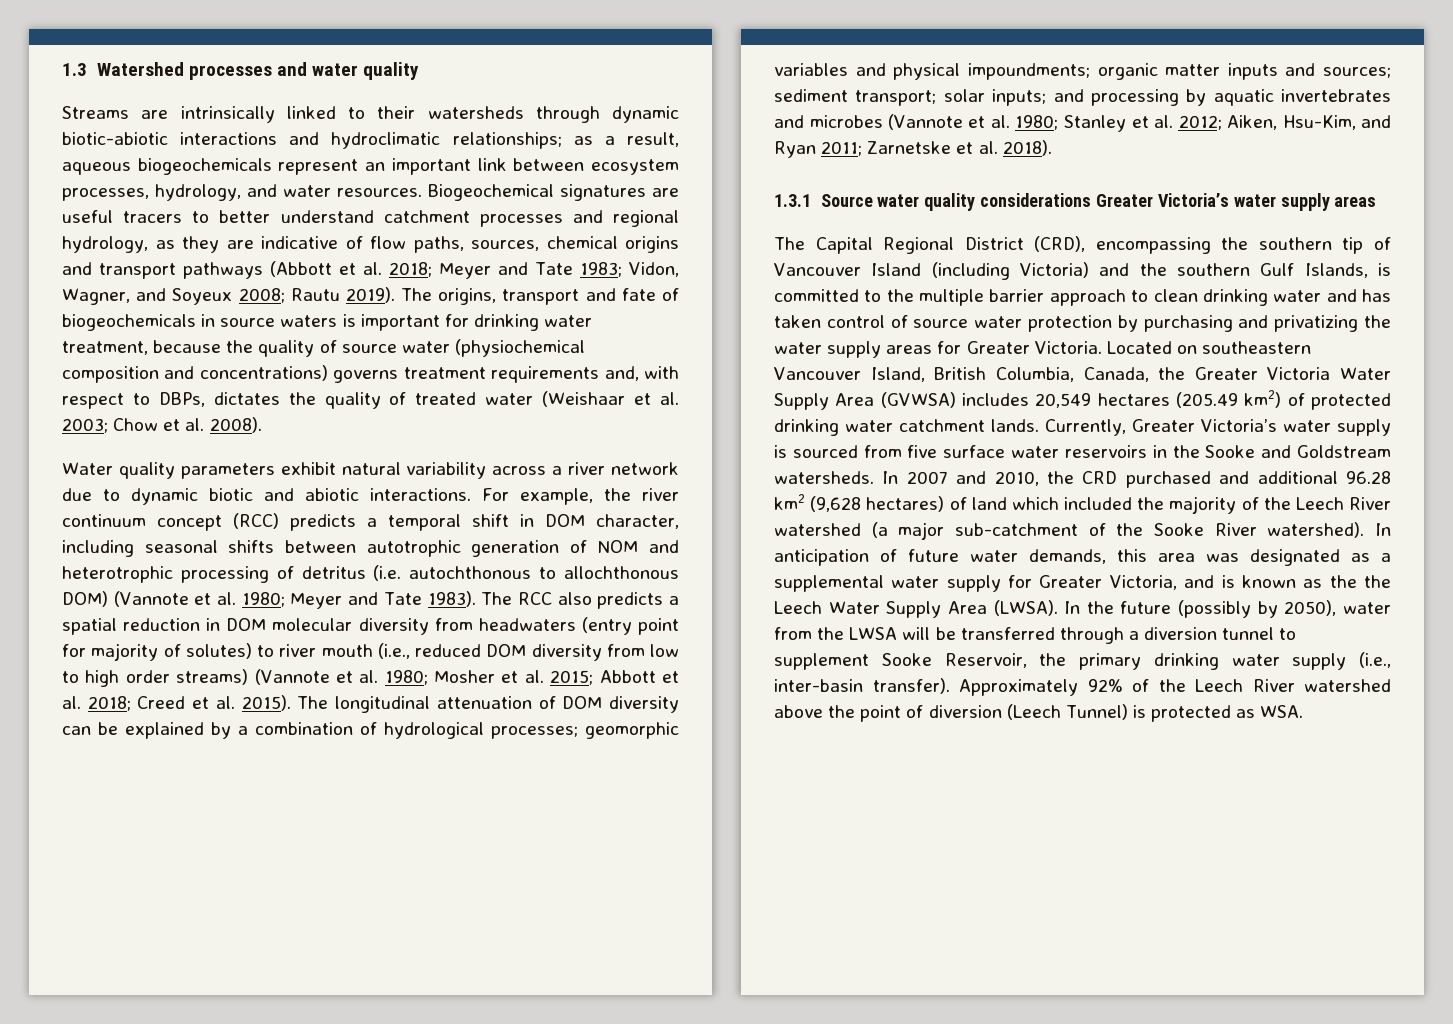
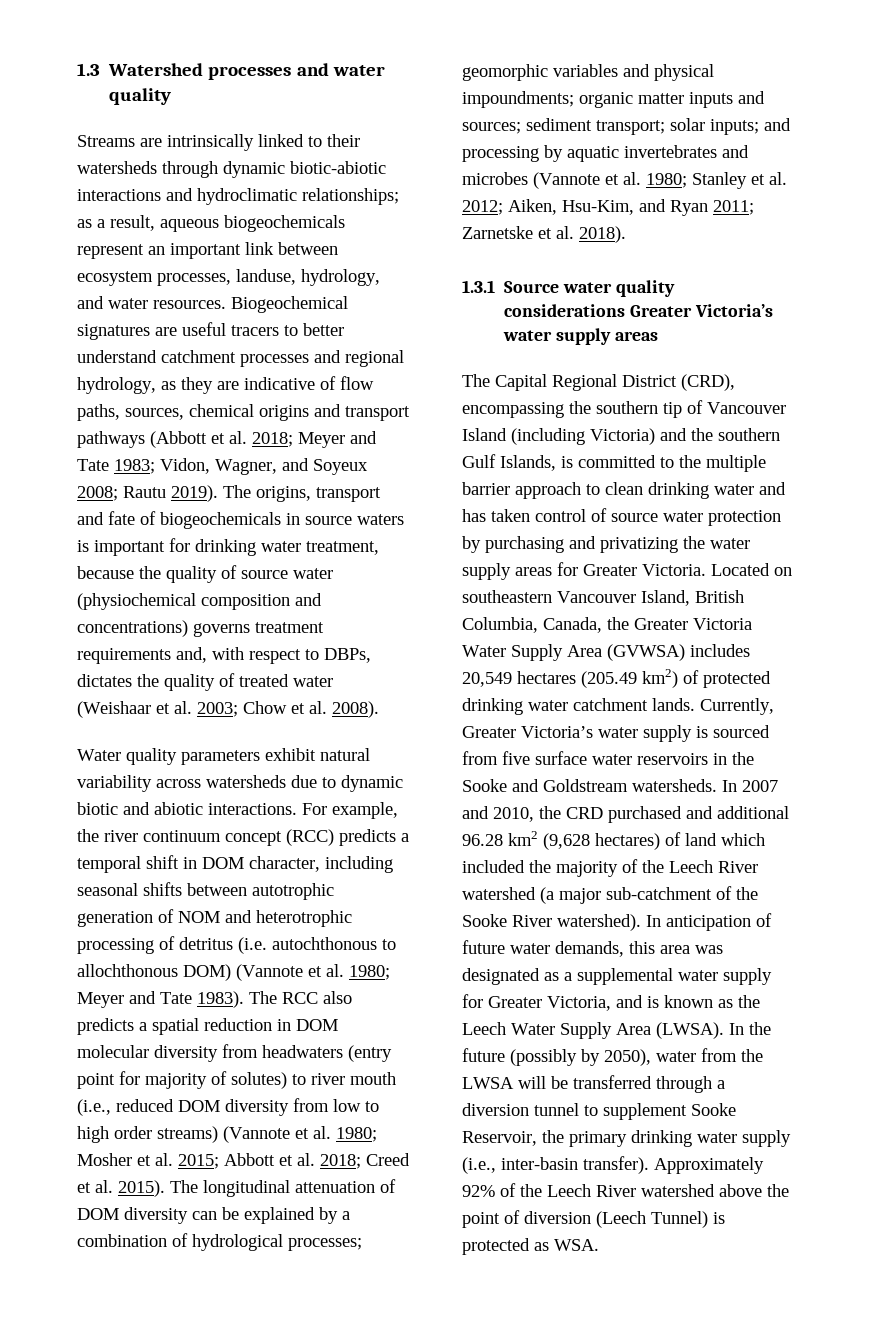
- Streams are intrinsically linked to their watersheds through dynamic biotic-abiotic interactions and hydroclimatic relationships; as a result, aqueous biogeochemicals represent an important link between ecosystem processes, hydrology, and water resources.
+ Streams are intrinsically linked to their watersheds through dynamic biotic-abiotic interactions and hydroclimatic relationships; as a result, aqueous biogeochemicals represent an important link between ecosystem processes, landuse, hydrology, and water resources.
- Water quality parameters exhibit natural variability across a river network due to dynamic biotic and abiotic interactions.
+ Water quality parameters exhibit natural variability across watersheds due to dynamic biotic and abiotic interactions.
- In anticipation of future water demands, this area was designated as a supplemental water supply for Greater Victoria, and is known as the the Leech Water Supply Area (LWSA).
+ In anticipation of future water demands, this area was designated as a supplemental water supply for Greater Victoria, and is known as the Leech Water Supply Area (LWSA).

